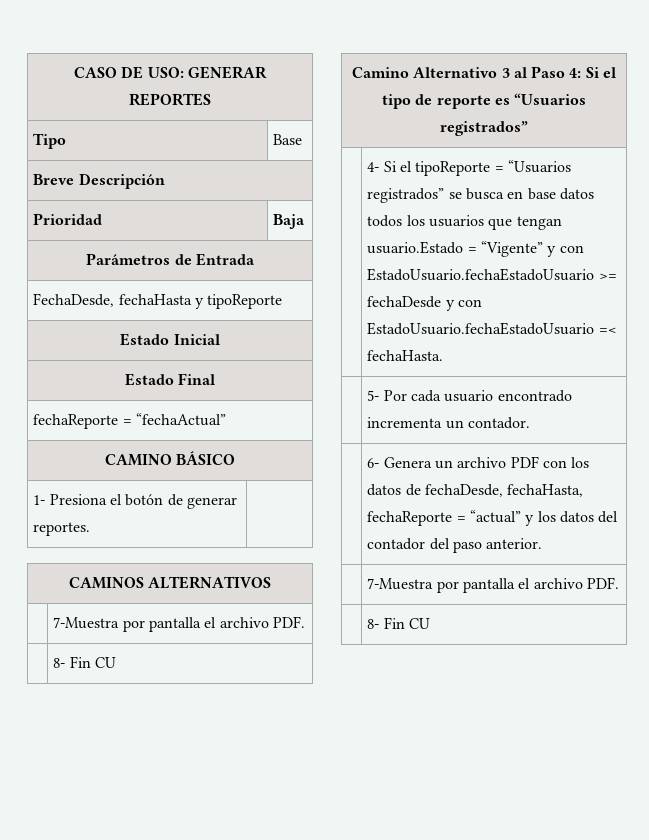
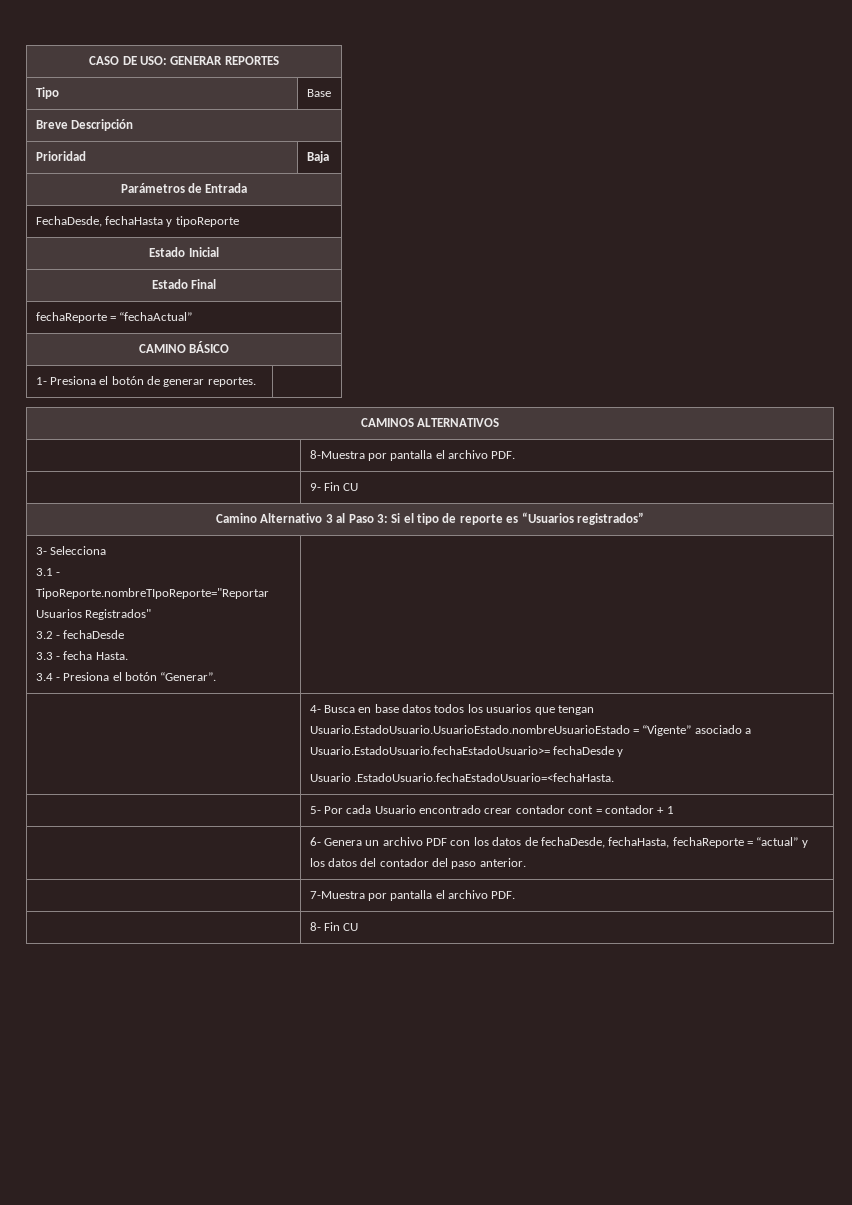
  CAMINOS ALTERNATIVOS
- | 7-Muestra por pantalla el archivo PDF.
- | 8- Fin CU
+ | 8-Muestra por pantalla el archivo PDF.
+ | 9- Fin CU
- Camino Alternativo 3 al Paso 4: Si el tipo de reporte es “Usuarios registrados”
+ Camino Alternativo 3 al Paso 3: Si el tipo de reporte es “Usuarios registrados”
- | 4- Si el tipoReporte = “Usuarios registrados” se busca en base datos todos los usuarios que tengan usuario.Estado = “Vigente” y con EstadoUsuario.fechaEstadoUsuario >= fechaDesde y con EstadoUsuario.fechaEstadoUsuario =< fechaHasta.
- | 5- Por cada usuario encontrado incrementa un contador.
+ 3- Selecciona
+ 3.1 - TipoReporte.nombreTIpoReporte="Reportar Usuarios Registrados"
+ 3.2 - fechaDesde
+ 3.3 - fecha Hasta.
+ 3.4 - Presiona el botón “Generar”. |
+ | 4- Busca en base datos todos los usuarios que tengan Usuario.EstadoUsuario.UsuarioEstado.nombreUsuarioEstado = “Vigente” asociado a Usuario.EstadoUsuario.fechaEstadoUsuario>= fechaDesde y
+ Usuario .EstadoUsuario.fechaEstadoUsuario=<fechaHasta.
+ | 5- Por cada Usuario encontrado crear contador cont = contador + 1

